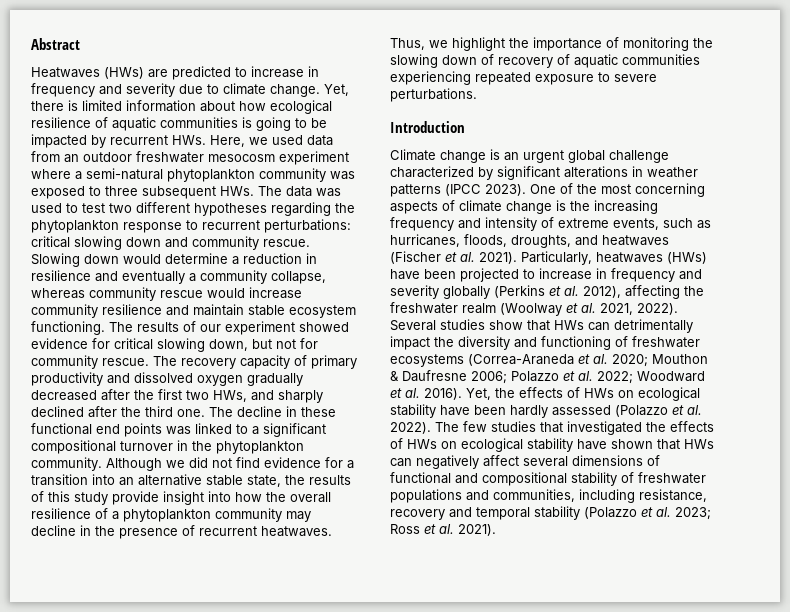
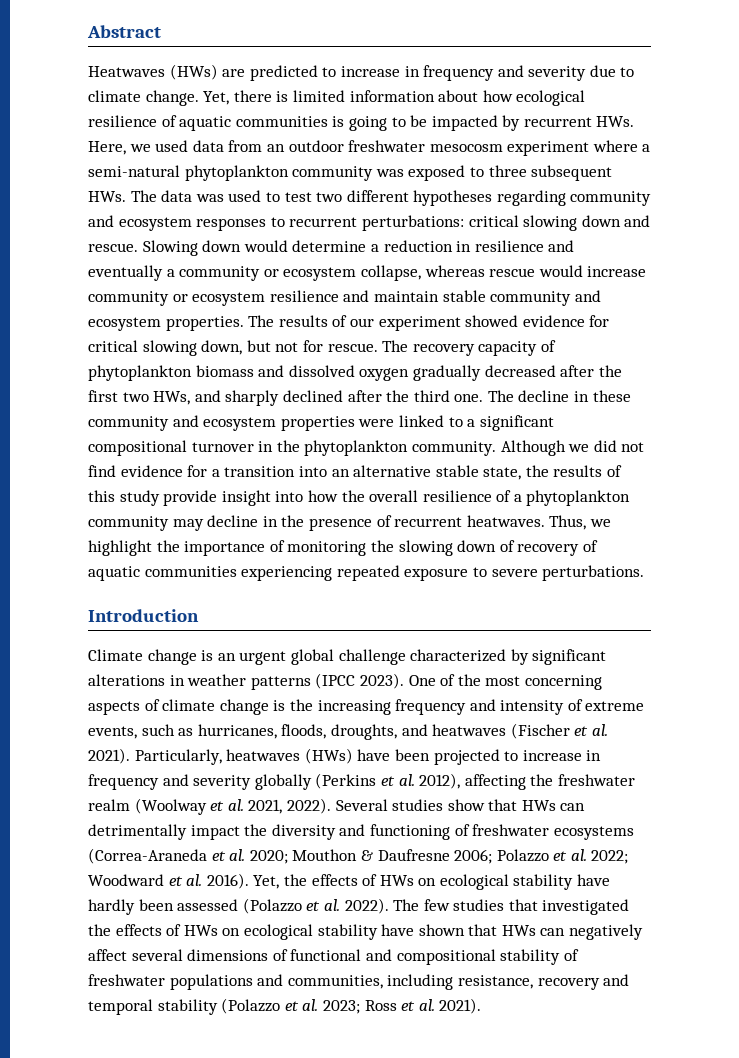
- Yet, there is limited information about how ecological resilience of aquatic communities is going to be impacted by recurrent HWs. Here, we used data from an outdoor freshwater mesocosm experiment where a semi-natural phytoplankton community was exposed to three subsequent HWs. The data was used to test two different hypotheses regarding the phytoplankton response to recurrent perturbations: critical slowing down and community rescue.
+ Yet, there is limited information about how ecological resilience of aquatic communities is going to be impacted by recurrent HWs. Here, we used data from an outdoor freshwater mesocosm experiment where a semi-natural phytoplankton community was exposed to three subsequent HWs. The data was used to test two different hypotheses regarding community and ecosystem responses to recurrent perturbations: critical slowing down and rescue.
- Slowing down would determine a reduction in resilience and eventually a community collapse, whereas community rescue would increase community resilience and maintain stable ecosystem functioning.
+ Slowing down would determine a reduction in resilience and eventually a community or ecosystem collapse, whereas rescue would increase community or ecosystem resilience and maintain stable community and ecosystem properties.
- The results of our experiment showed evidence for critical slowing down, but not for community rescue.
+ The results of our experiment showed evidence for critical slowing down, but not for rescue.
- The recovery capacity of primary productivity and dissolved oxygen gradually decreased after the first two HWs, and sharply declined after the third one.
+ The recovery capacity of phytoplankton biomass and dissolved oxygen gradually decreased after the first two HWs, and sharply declined after the third one.
- The decline in these functional end points was linked to a significant compositional turnover in the phytoplankton community.
+ The decline in these community and ecosystem properties were linked to a significant compositional turnover in the phytoplankton community.
- Yet, the effects of HWs on ecological stability have been hardly assessed (Polazzo et al. 2022).
+ Yet, the effects of HWs on ecological stability have hardly been assessed (Polazzo et al. 2022).

